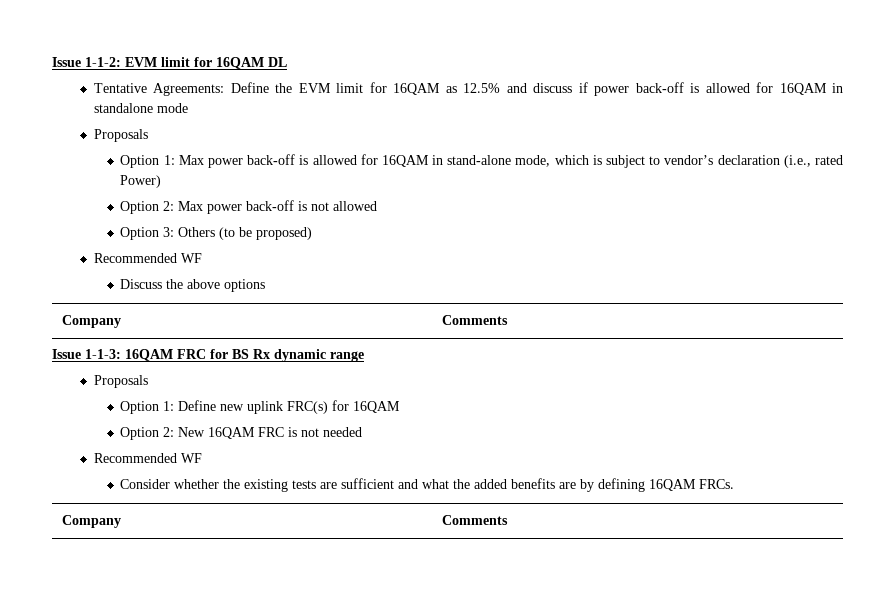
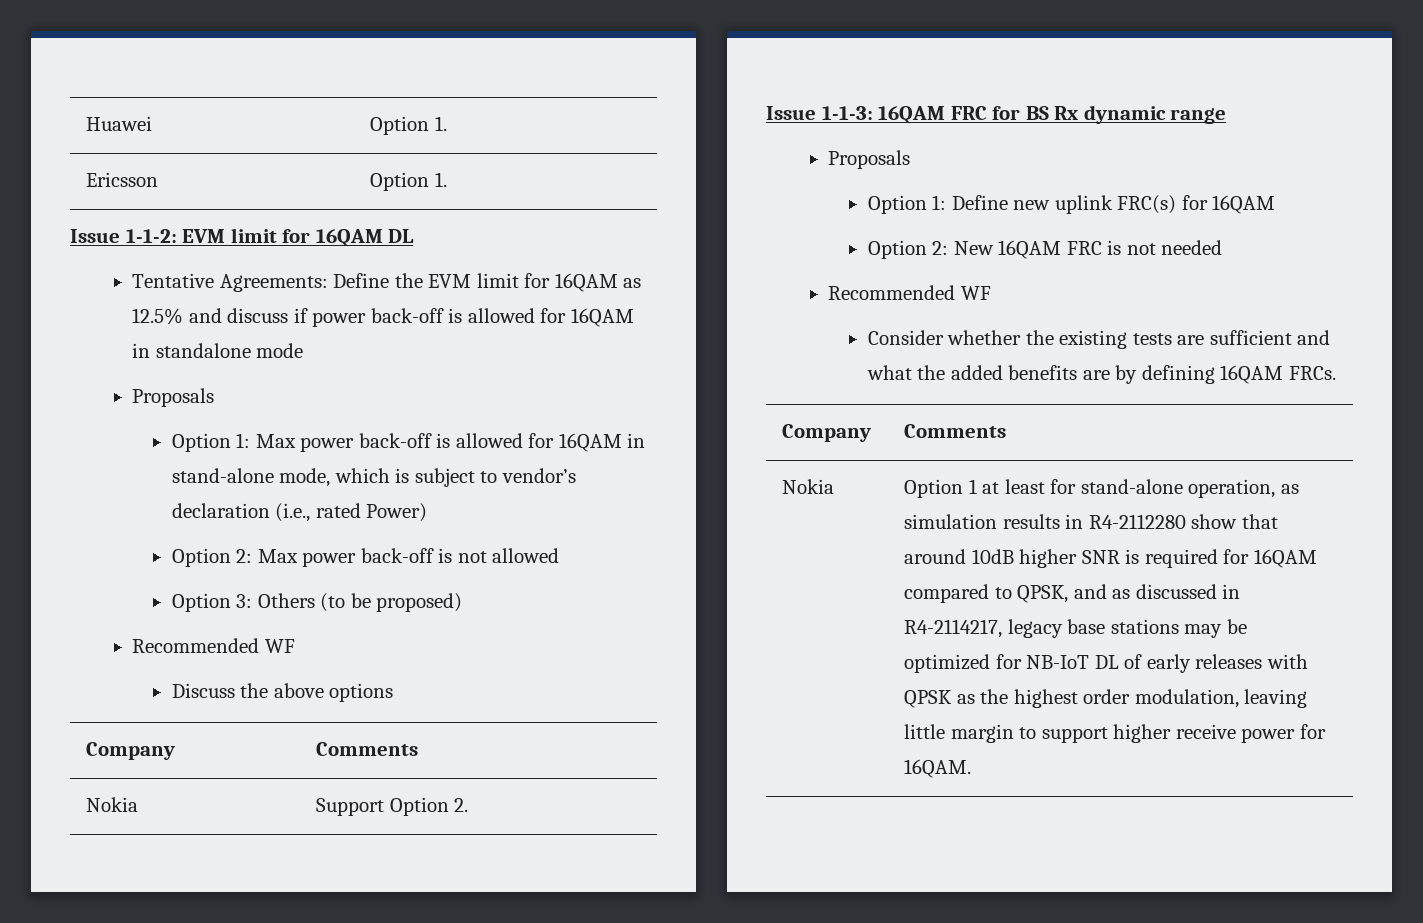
+ Huawei | Option 1.
+ Ericsson | Option 1.
+ Nokia | Support Option 2.
+ Nokia | Option 1 at least for stand-alone operation, as simulation results in R4-2112280 show that around 10dB higher SNR is required for 16QAM compared to QPSK, and as discussed in R4-2114217, legacy base stations may be optimized for NB-IoT DL of early releases with QPSK as the highest order modulation, leaving little margin to support higher receive power for 16QAM.

